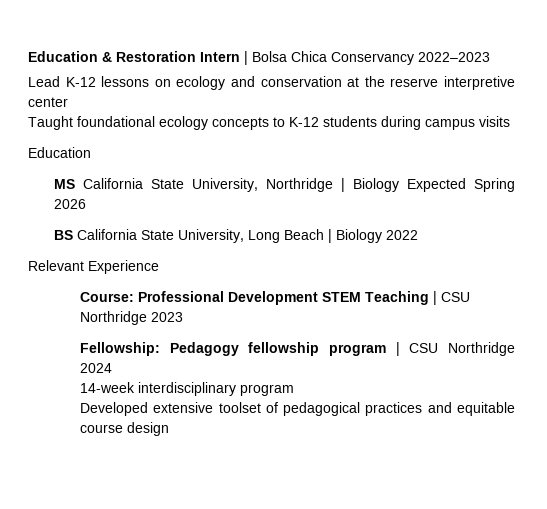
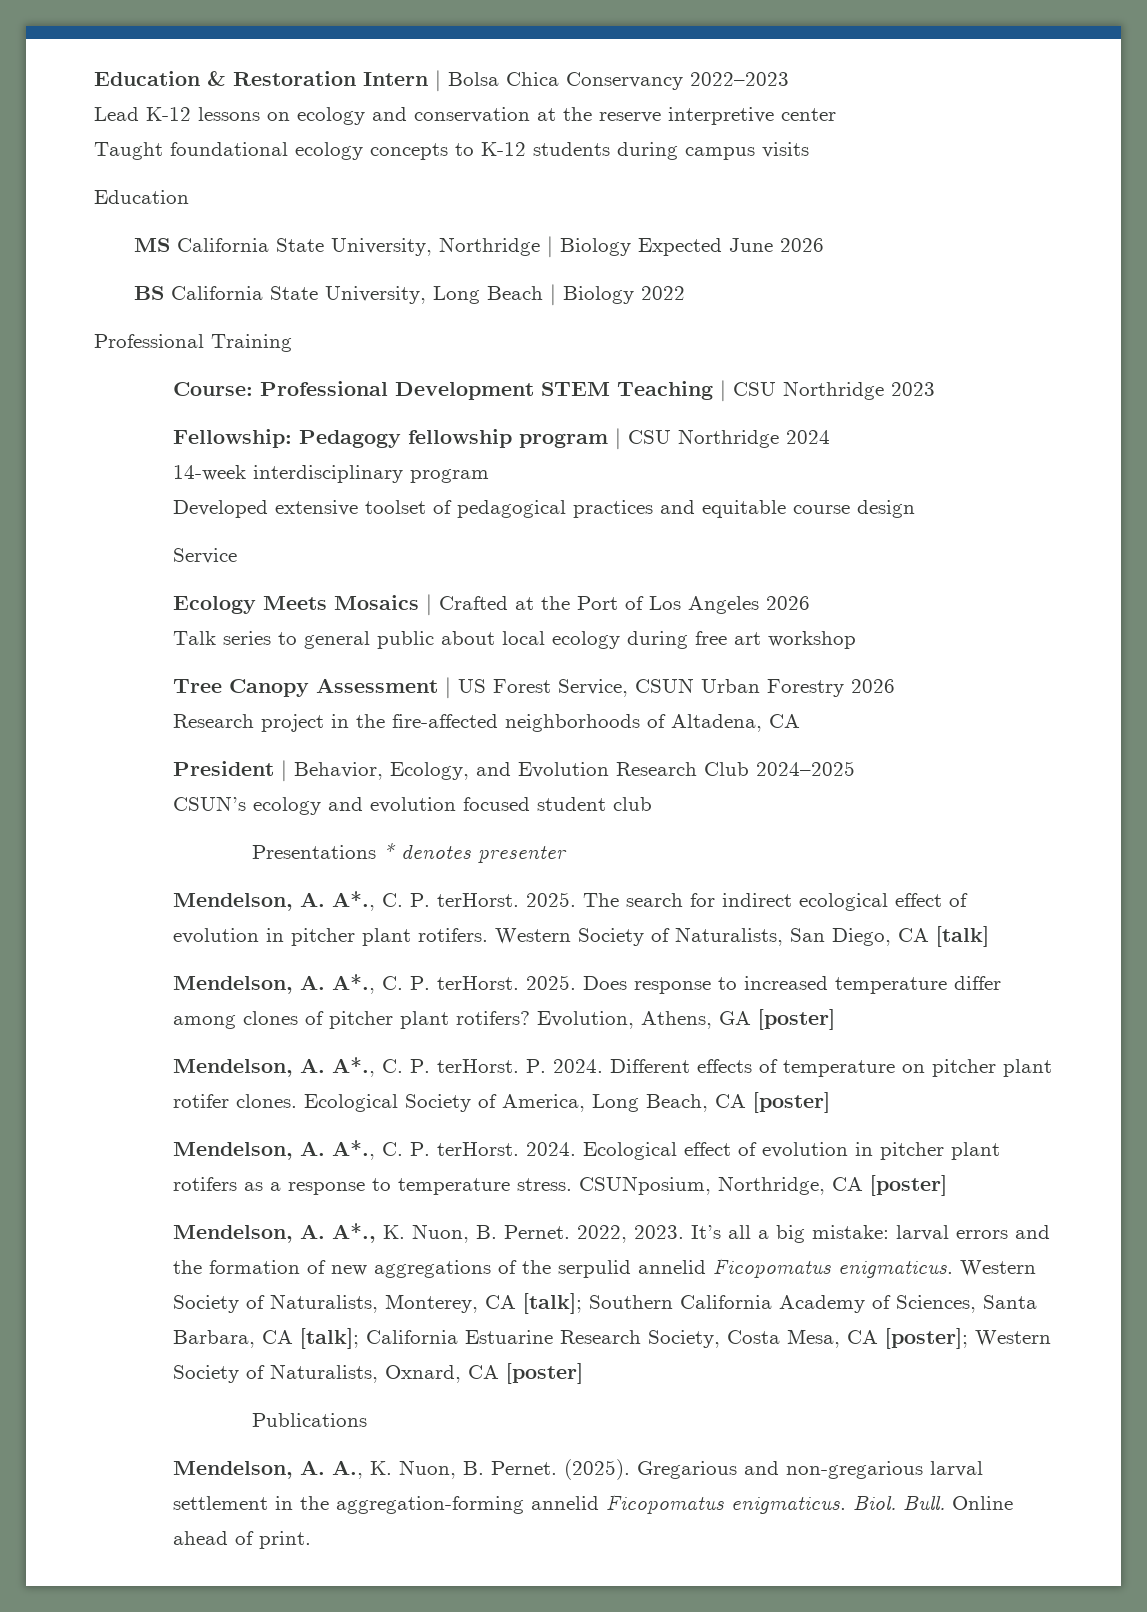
- MS California State University, Northridge | Biology Expected Spring 2026
+ MS California State University, Northridge | Biology Expected June 2026
- Relevant Experience
+ Professional Training
+ Service
+ Ecology Meets Mosaics | Crafted at the Port of Los Angeles 2026
+ Talk series to general public about local ecology during free art workshop
+ Tree Canopy Assessment | US Forest Service, CSUN Urban Forestry 2026
+ Research project in the fire-affected neighborhoods of Altadena, CA
+ President | Behavior, Ecology, and Evolution Research Club 2024–2025
+ CSUN’s ecology and evolution focused student club
+ Presentations * denotes presenter
+ Mendelson, A. A*., C. P. terHorst. 2025. The search for indirect ecological effect of evolution in pitcher plant rotifers. Western Society of Naturalists, San Diego, CA [talk]
+ Mendelson, A. A*., C. P. terHorst. 2025. Does response to increased temperature differ among clones of pitcher plant rotifers? Evolution, Athens, GA [poster]
+ Mendelson, A. A*., C. P. terHorst. P. 2024. Different effects of temperature on pitcher plant rotifer clones. Ecological Society of America, Long Beach, CA [poster]
+ Mendelson, A. A*., C. P. terHorst. 2024. Ecological effect of evolution in pitcher plant rotifers as a response to temperature stress. CSUNposium, Northridge, CA [poster]
+ Mendelson, A. A*., K. Nuon, B. Pernet. 2022, 2023. It’s all a big mistake: larval errors and the formation of new aggregations of the serpulid annelid Ficopomatus enigmaticus. Western Society of Naturalists, Monterey, CA [talk]; Southern California Academy of Sciences, Santa Barbara, CA [talk]; California Estuarine Research Society, Costa Mesa, CA [poster]; Western Society of Naturalists, Oxnard, CA [poster]
+ Publications
+ Mendelson, A. A., K. Nuon, B. Pernet. (2025). Gregarious and non-gregarious larval settlement in the aggregation-forming annelid Ficopomatus enigmaticus. Biol. Bull. Online ahead of print.

